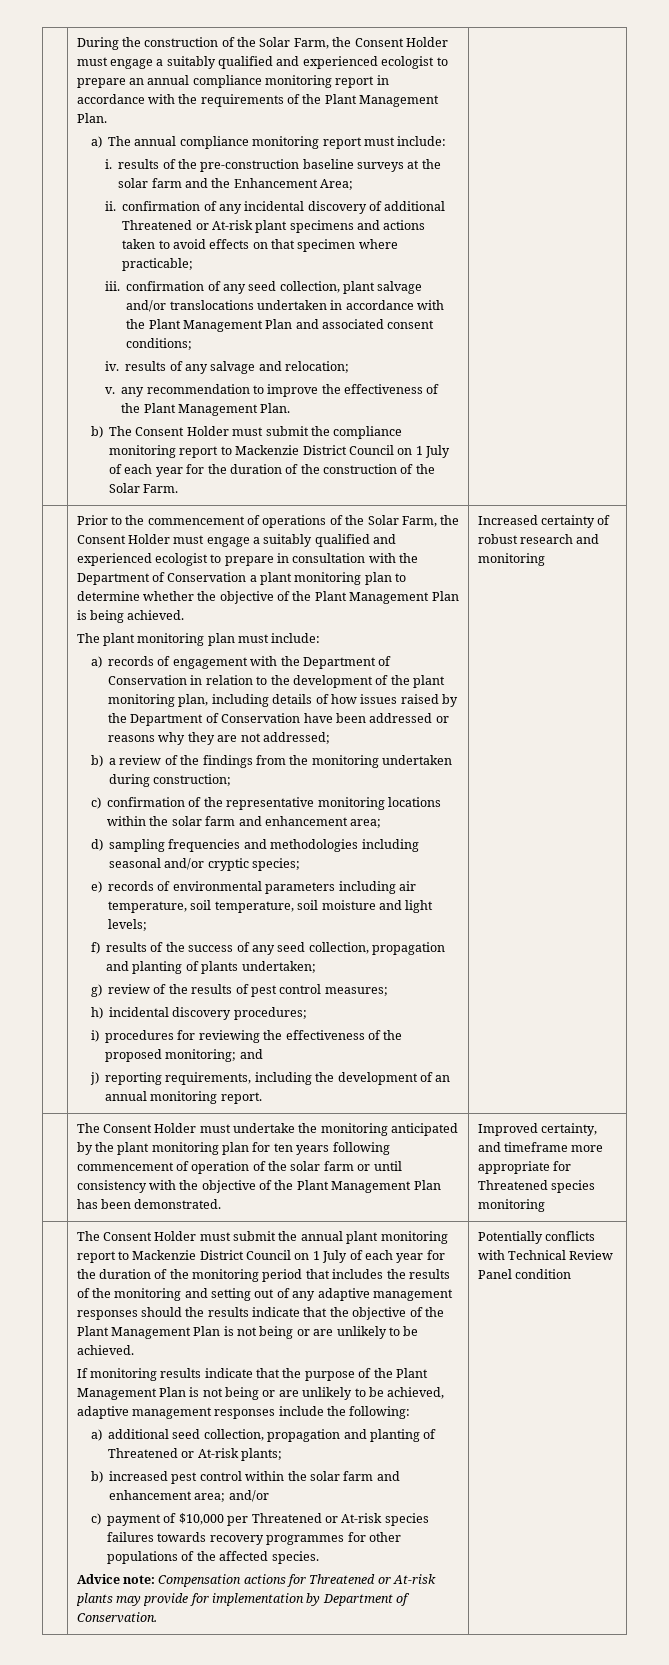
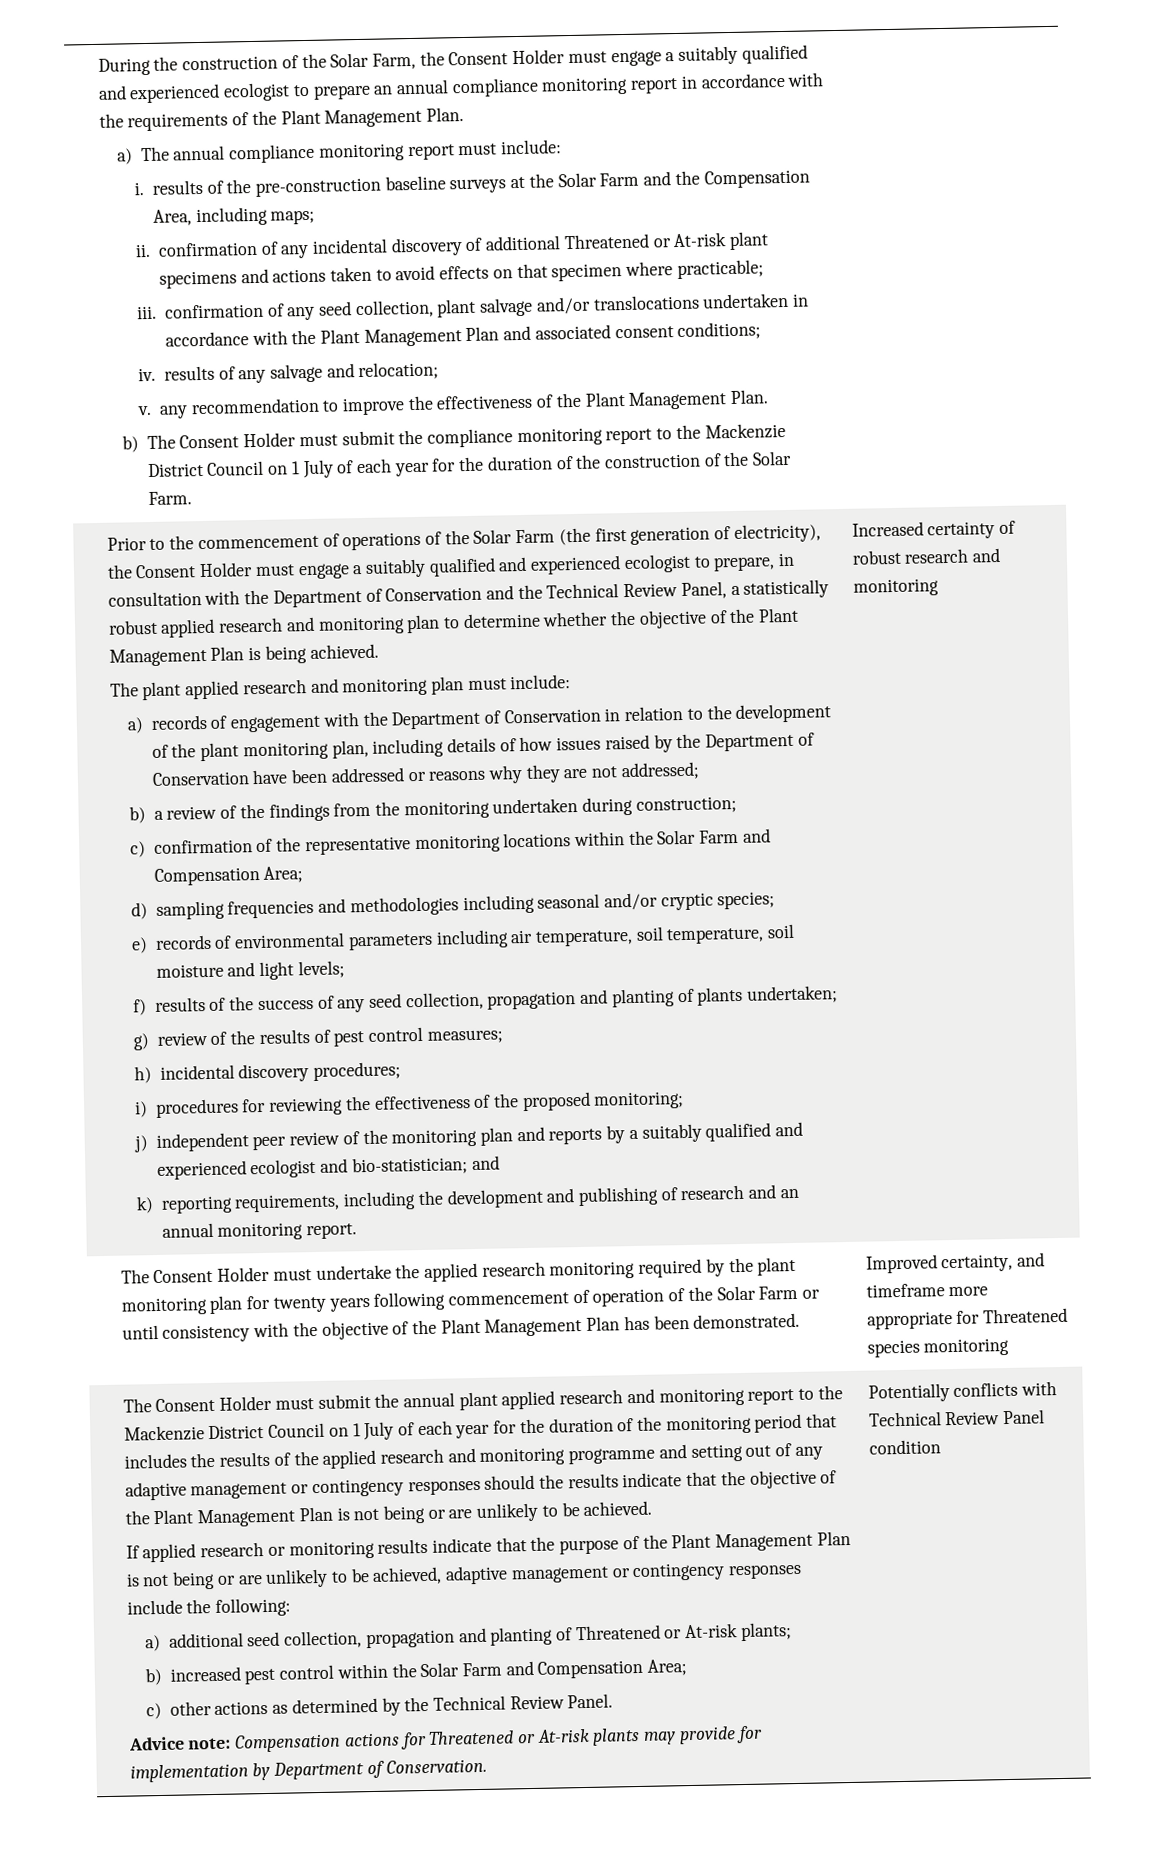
- i. results of the pre-construction baseline surveys at the solar farm and the Enhancement Area;
+ i. results of the pre-construction baseline surveys at the Solar Farm and the Compensation Area, including maps;
- b) The Consent Holder must submit the compliance monitoring report to Mackenzie District Council on 1 July of each year for the duration of the construction of the Solar Farm.
+ b) The Consent Holder must submit the compliance monitoring report to the Mackenzie District Council on 1 July of each year for the duration of the construction of the Solar Farm.
- Prior to the commencement of operations of the Solar Farm, the Consent Holder must engage a suitably qualified and experienced ecologist to prepare in consultation with the Department of Conservation a plant monitoring plan to determine whether the objective of the Plant Management Plan is being achieved.
+ Prior to the commencement of operations of the Solar Farm (the first generation of electricity), the Consent Holder must engage a suitably qualified and experienced ecologist to prepare, in consultation with the Department of Conservation and the Technical Review Panel, a statistically robust applied research and monitoring plan to determine whether the objective of the Plant Management Plan is being achieved.
- The plant monitoring plan must include:
+ The plant applied research and monitoring plan must include:
- c) confirmation of the representative monitoring locations within the solar farm and enhancement area;
+ c) confirmation of the representative monitoring locations within the Solar Farm and Compensation Area;
- i) procedures for reviewing the effectiveness of the proposed monitoring; and
+ i) procedures for reviewing the effectiveness of the proposed monitoring;
+ j) independent peer review of the monitoring plan and reports by a suitably qualified and experienced ecologist and bio-statistician; and
- j) reporting requirements, including the development of an annual monitoring report.
+ k) reporting requirements, including the development and publishing of research and an annual monitoring report.
- The Consent Holder must undertake the monitoring anticipated by the plant monitoring plan for ten years following commencement of operation of the solar farm or until consistency with the objective of the Plant Management Plan has been demonstrated.
+ The Consent Holder must undertake the applied research monitoring required by the plant monitoring plan for twenty years following commencement of operation of the Solar Farm or until consistency with the objective of the Plant Management Plan has been demonstrated.
- The Consent Holder must submit the annual plant monitoring report to Mackenzie District Council on 1 July of each year for the duration of the monitoring period that includes the results of the monitoring and setting out of any adaptive management responses should the results indicate that the objective of the Plant Management Plan is not being or are unlikely to be achieved.
+ The Consent Holder must submit the annual plant applied research and monitoring report to the Mackenzie District Council on 1 July of each year for the duration of the monitoring period that includes the results of the applied research and monitoring programme and setting out of any adaptive management or contingency responses should the results indicate that the objective of the Plant Management Plan is not being or are unlikely to be achieved.
- If monitoring results indicate that the purpose of the Plant Management Plan is not being or are unlikely to be achieved, adaptive management responses include the following:
+ If applied research or monitoring results indicate that the purpose of the Plant Management Plan is not being or are unlikely to be achieved, adaptive management or contingency responses include the following:
- b) increased pest control within the solar farm and enhancement area; and/or
- c) payment of $10,000 per Threatened or At-risk species failures towards recovery programmes for other populations of the affected species.
+ b) increased pest control within the Solar Farm and Compensation Area;
+ c) other actions as determined by the Technical Review Panel.

